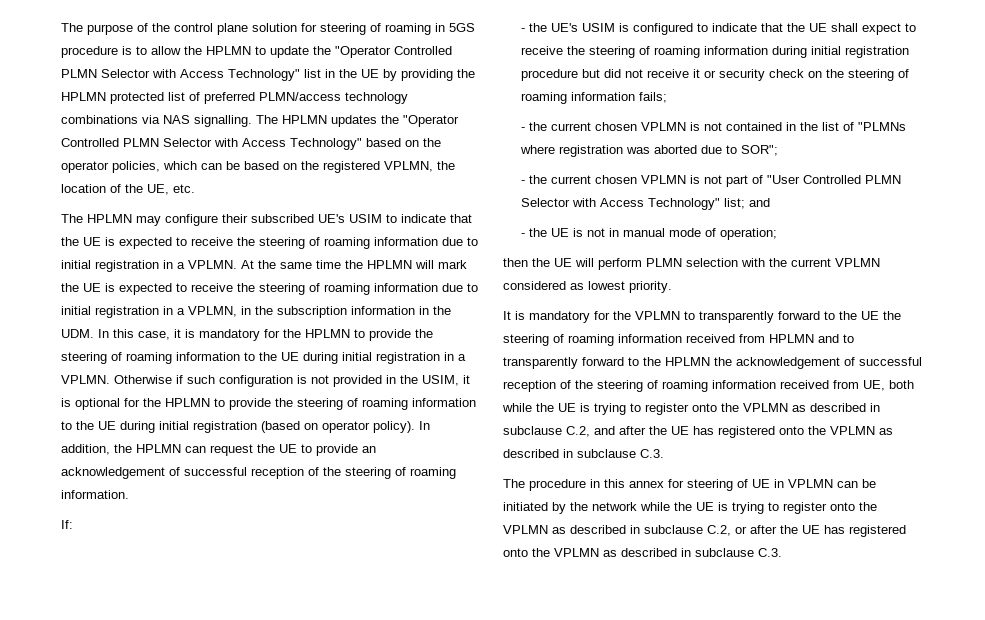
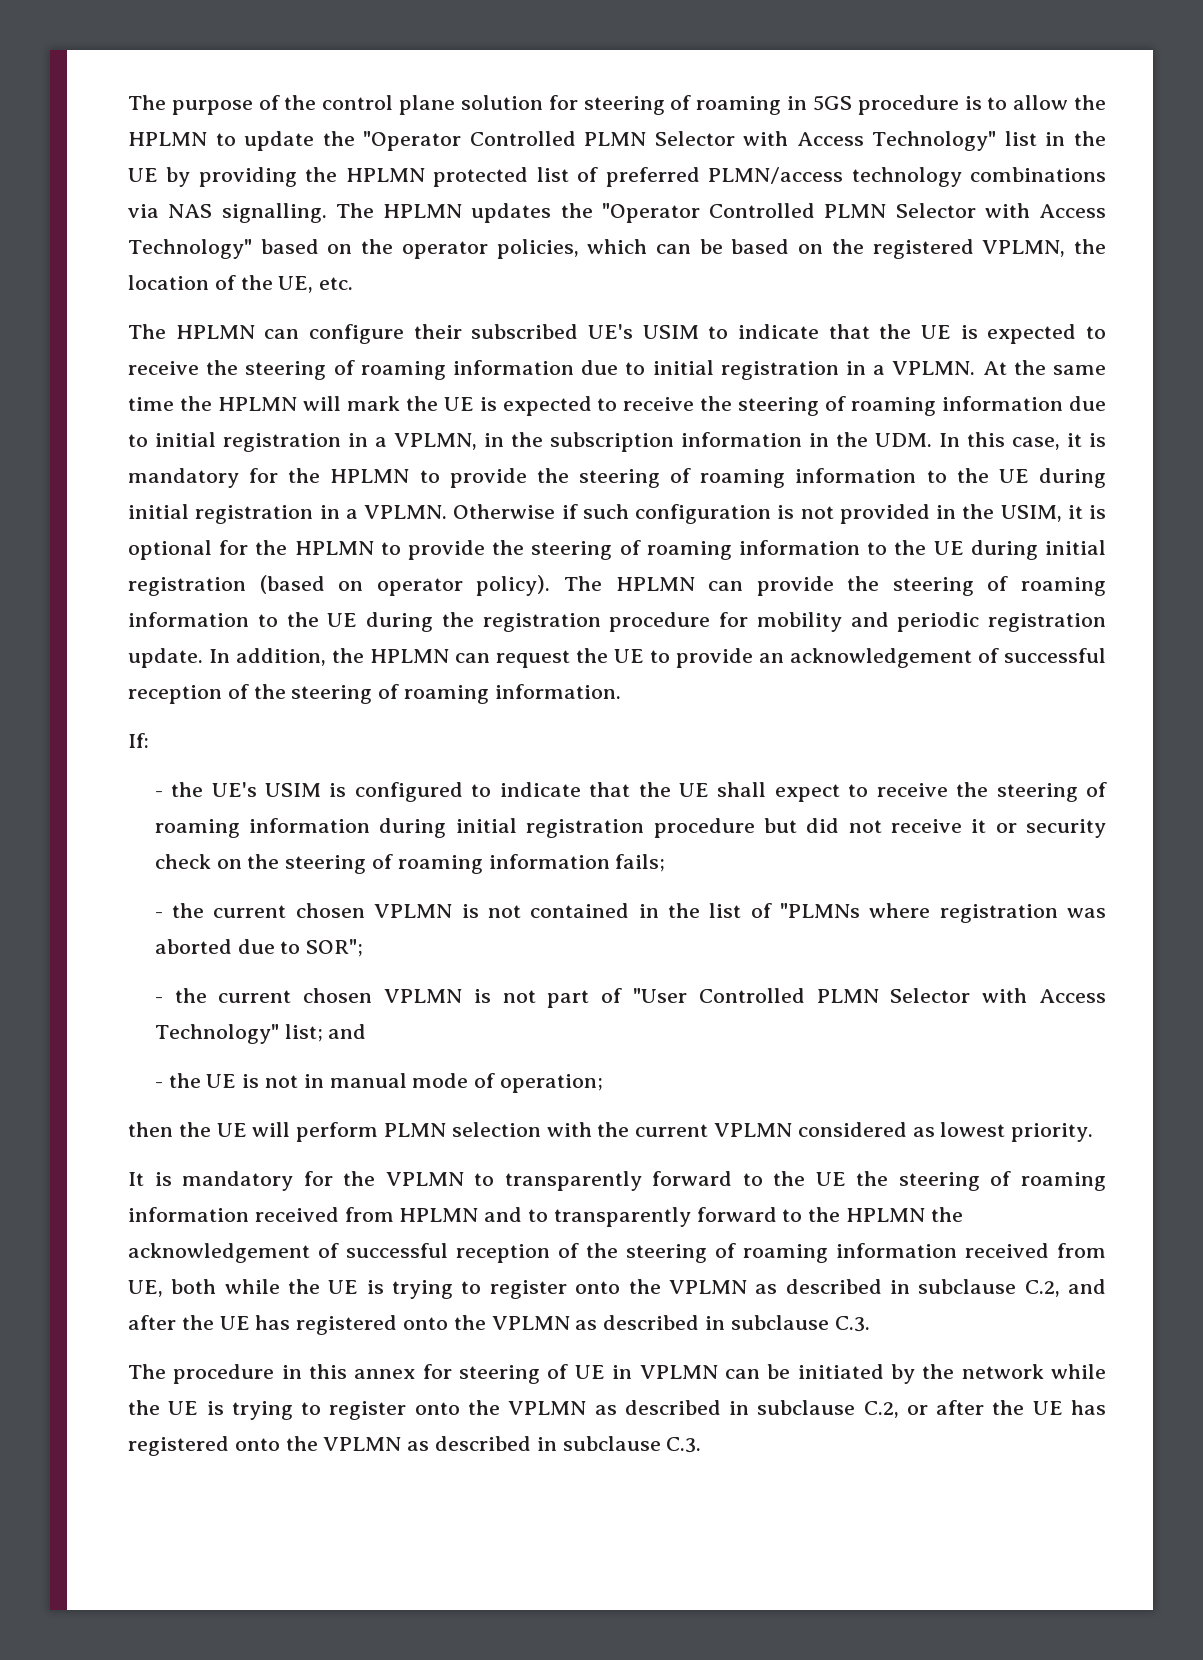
- The HPLMN may configure their subscribed UE's USIM to indicate that the UE is expected to receive the steering of roaming information due to initial registration in a VPLMN.
+ The HPLMN can configure their subscribed UE's USIM to indicate that the UE is expected to receive the steering of roaming information due to initial registration in a VPLMN.
+ The HPLMN can provide the steering of roaming information to the UE during the registration procedure for mobility and periodic registration update.

